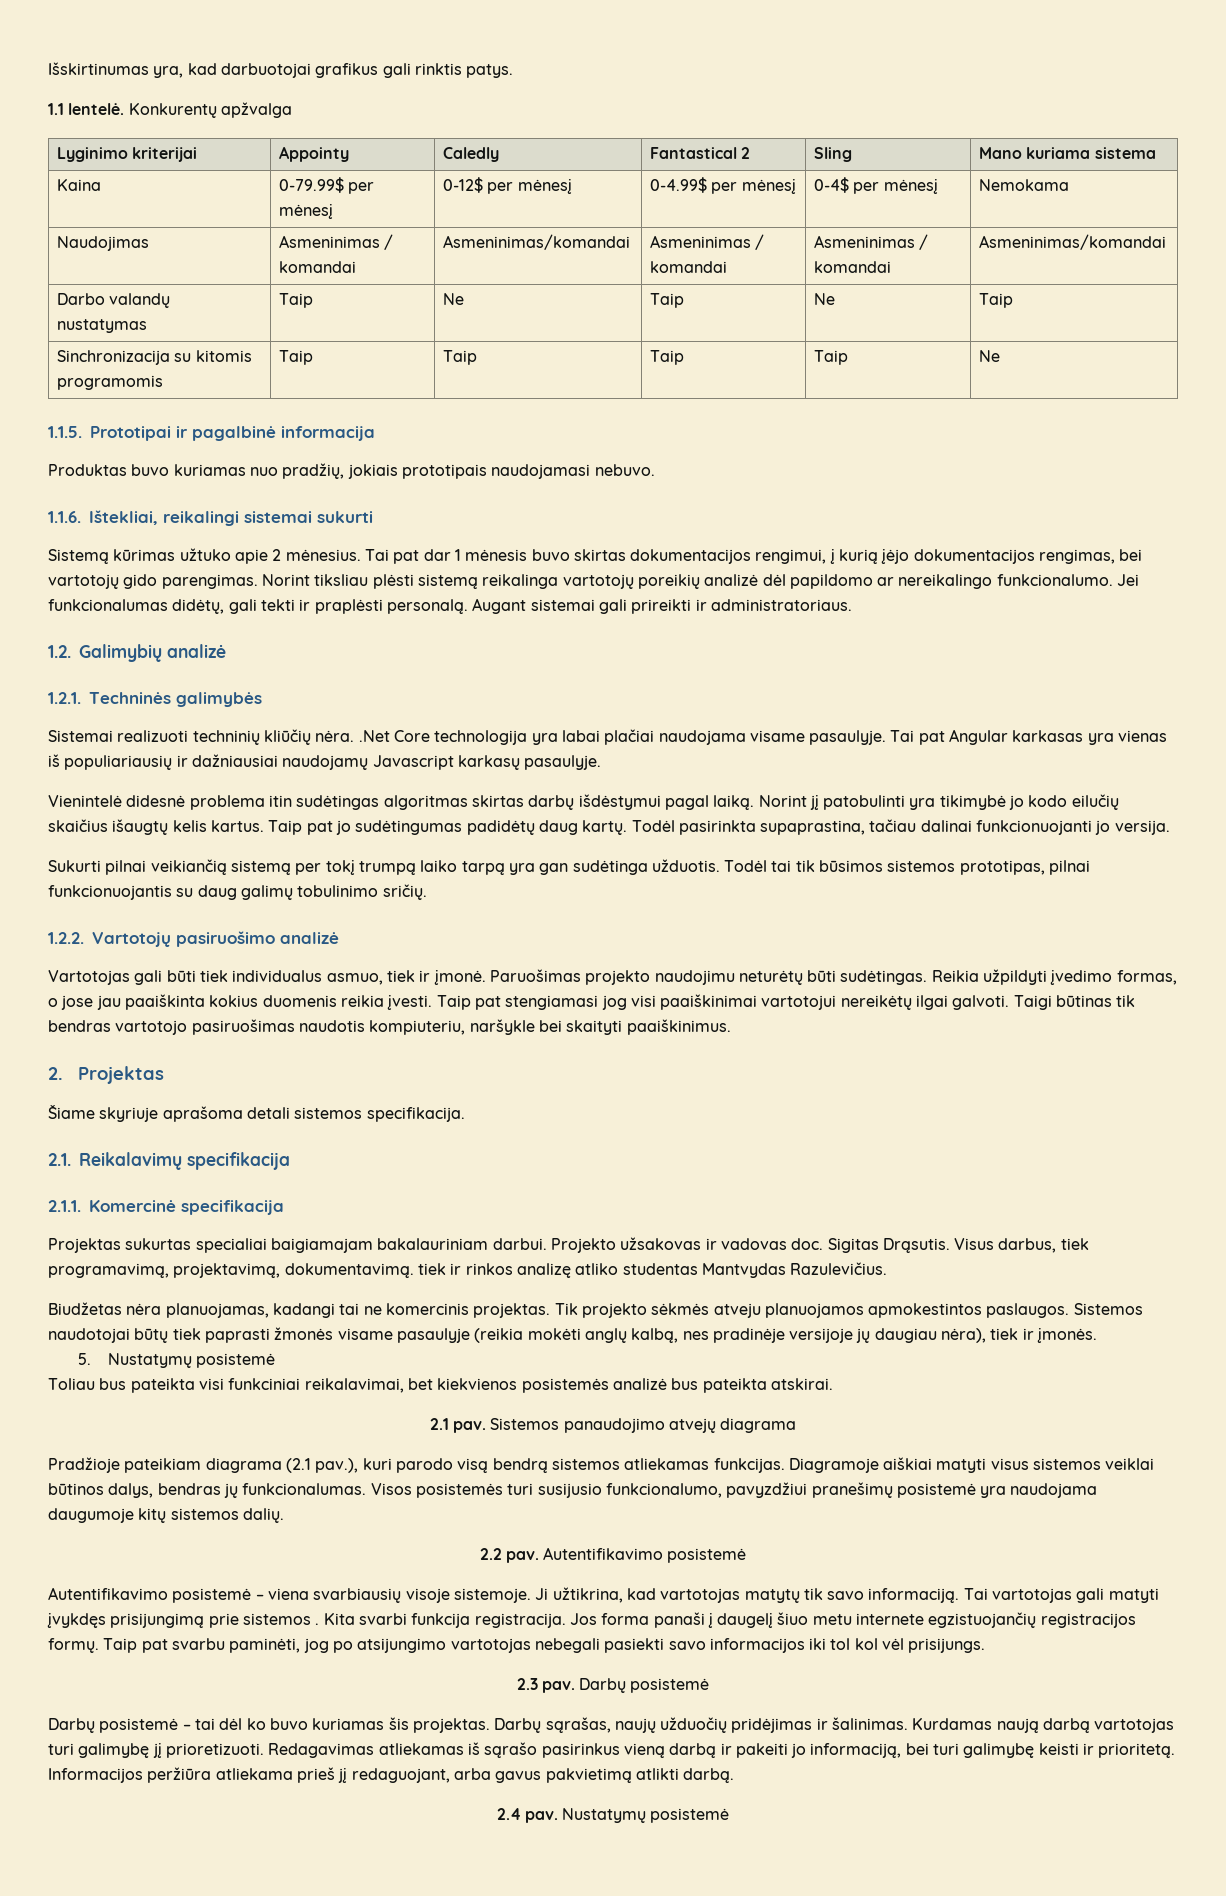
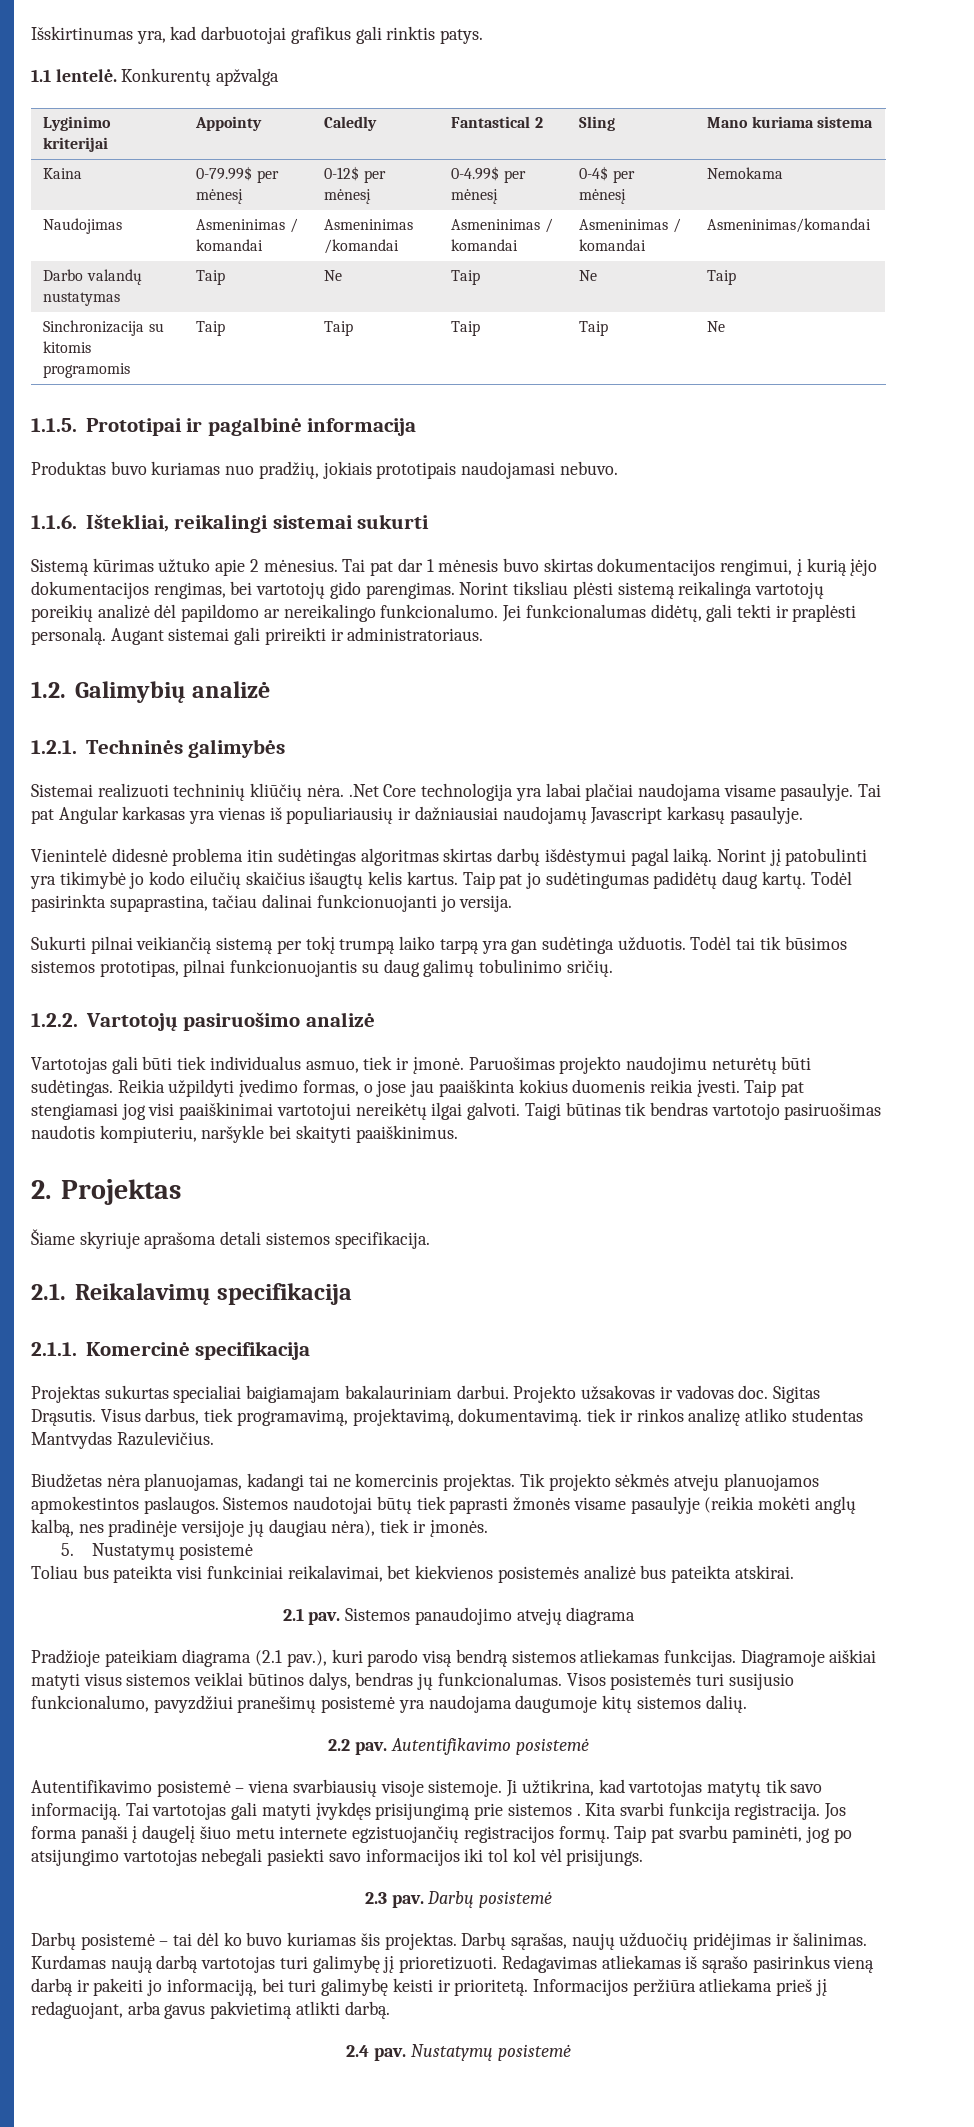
- Naudojimas | Asmeninimas / komandai | Asmeninimas/komandai | Asmeninimas / komandai | Asmeninimas / komandai | Asmeninimas/komandai
+ Naudojimas | Asmeninimas / komandai | Asmeninimas /komandai | Asmeninimas / komandai | Asmeninimas / komandai | Asmeninimas/komandai

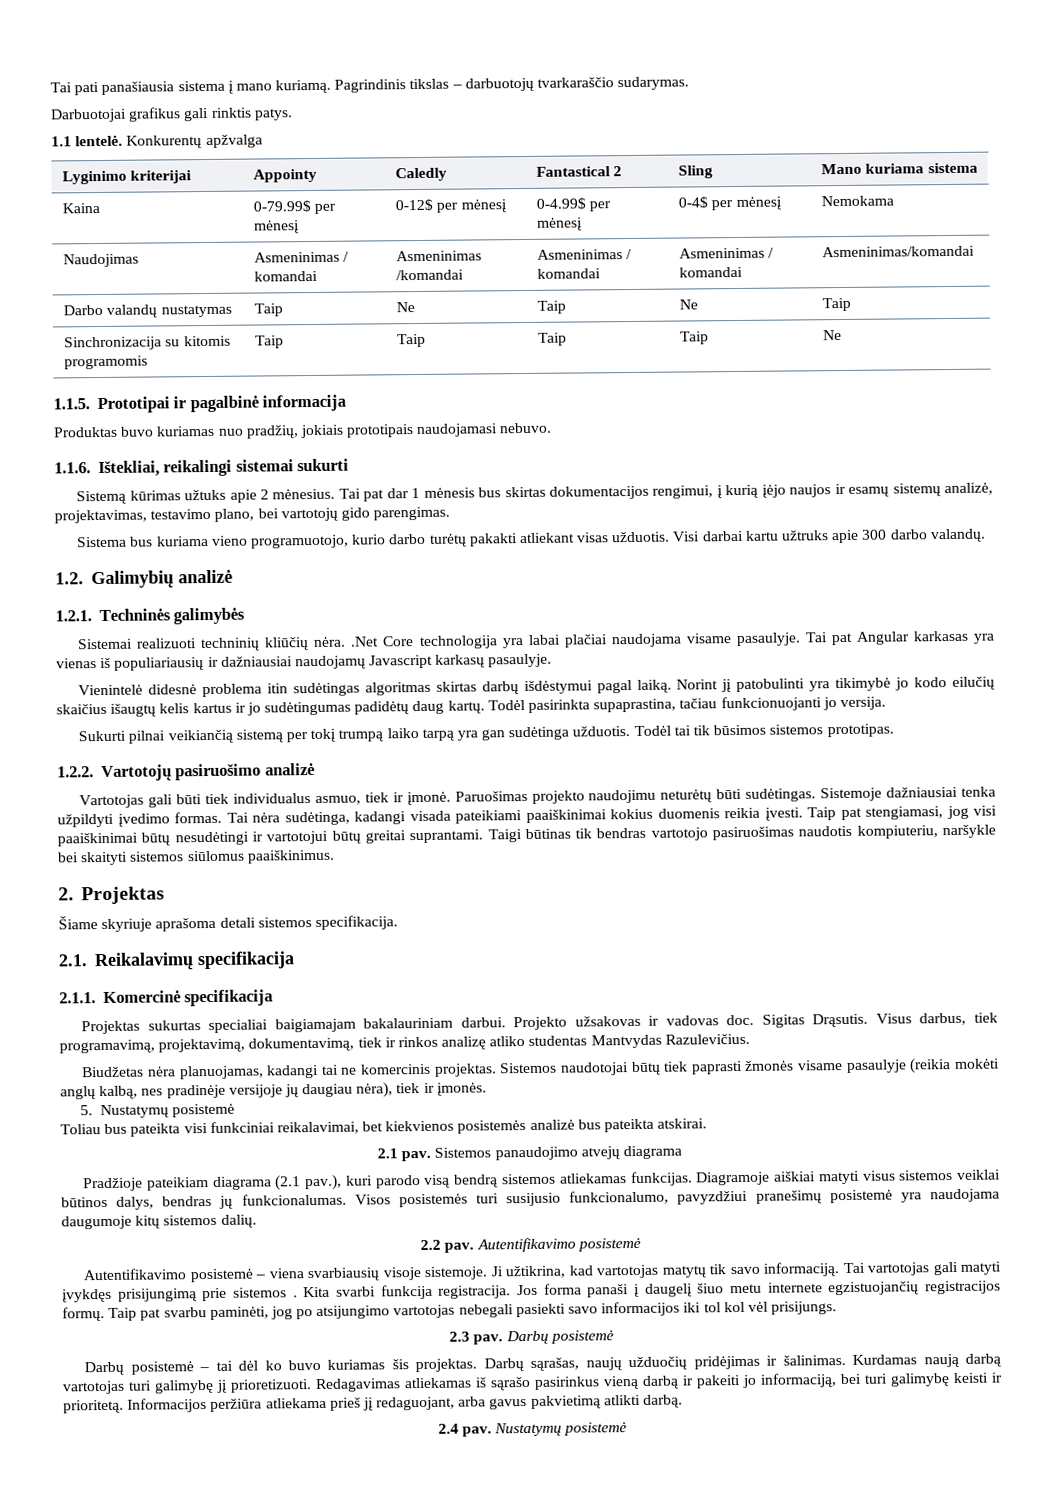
- Išskirtinumas yra, kad darbuotojai grafikus gali rinktis patys.
+ Tai pati panašiausia sistema į mano kuriamą. Pagrindinis tikslas – darbuotojų tvarkaraščio sudarymas.
+ Darbuotojai grafikus gali rinktis patys.
- Sistemą kūrimas užtuko apie 2 mėnesius.
+ Sistemą kūrimas užtuks apie 2 mėnesius.
- Tai pat dar 1 mėnesis buvo skirtas dokumentacijos rengimui, į kurią įėjo dokumentacijos rengimas, bei vartotojų gido parengimas. Norint tiksliau plėsti sistemą reikalinga vartotojų poreikių analizė dėl papildomo ar nereikalingo funkcionalumo. Jei funkcionalumas didėtų, gali tekti ir praplėsti personalą. Augant sistemai gali prireikti ir administratoriaus.
+ Tai pat dar 1 mėnesis bus skirtas dokumentacijos rengimui, į kurią įėjo naujos ir esamų sistemų analizė, projektavimas, testavimo plano, bei vartotojų gido parengimas.
+ Sistema bus kuriama vieno programuotojo, kurio darbo turėtų pakakti atliekant visas užduotis. Visi darbai kartu užtruks apie 300 darbo valandų.
- Norint jį patobulinti yra tikimybė jo kodo eilučių skaičius išaugtų kelis kartus. Taip pat jo sudėtingumas padidėtų daug kartų.
+ Norint jį patobulinti yra tikimybė jo kodo eilučių skaičius išaugtų kelis kartus ir jo sudėtingumas padidėtų daug kartų.
- Todėl pasirinkta supaprastina, tačiau dalinai funkcionuojanti jo versija.
+ Todėl pasirinkta supaprastina, tačiau funkcionuojanti jo versija.
- Todėl tai tik būsimos sistemos prototipas, pilnai funkcionuojantis su daug galimų tobulinimo sričių.
+ Todėl tai tik būsimos sistemos prototipas.
- Reikia užpildyti įvedimo formas, o jose jau paaiškinta kokius duomenis reikia įvesti.
+ Sistemoje dažniausiai tenka užpildyti įvedimo formas. Tai nėra sudėtinga, kadangi visada pateikiami paaiškinimai kokius duomenis reikia įvesti.
- Taip pat stengiamasi jog visi paaiškinimai vartotojui nereikėtų ilgai galvoti.
+ Taip pat stengiamasi, jog visi paaiškinimai būtų nesudėtingi ir vartotojui būtų greitai suprantami.
- Taigi būtinas tik bendras vartotojo pasiruošimas naudotis kompiuteriu, naršykle bei skaityti paaiškinimus.
+ Taigi būtinas tik bendras vartotojo pasiruošimas naudotis kompiuteriu, naršykle bei skaityti sistemos siūlomus paaiškinimus.
- Visus darbus, tiek programavimą, projektavimą, dokumentavimą. tiek ir rinkos analizę atliko studentas Mantvydas Razulevičius.
+ Visus darbus, tiek programavimą, projektavimą, dokumentavimą, tiek ir rinkos analizę atliko studentas Mantvydas Razulevičius.
- Tik projekto sėkmės atveju planuojamos apmokestintos paslaugos.

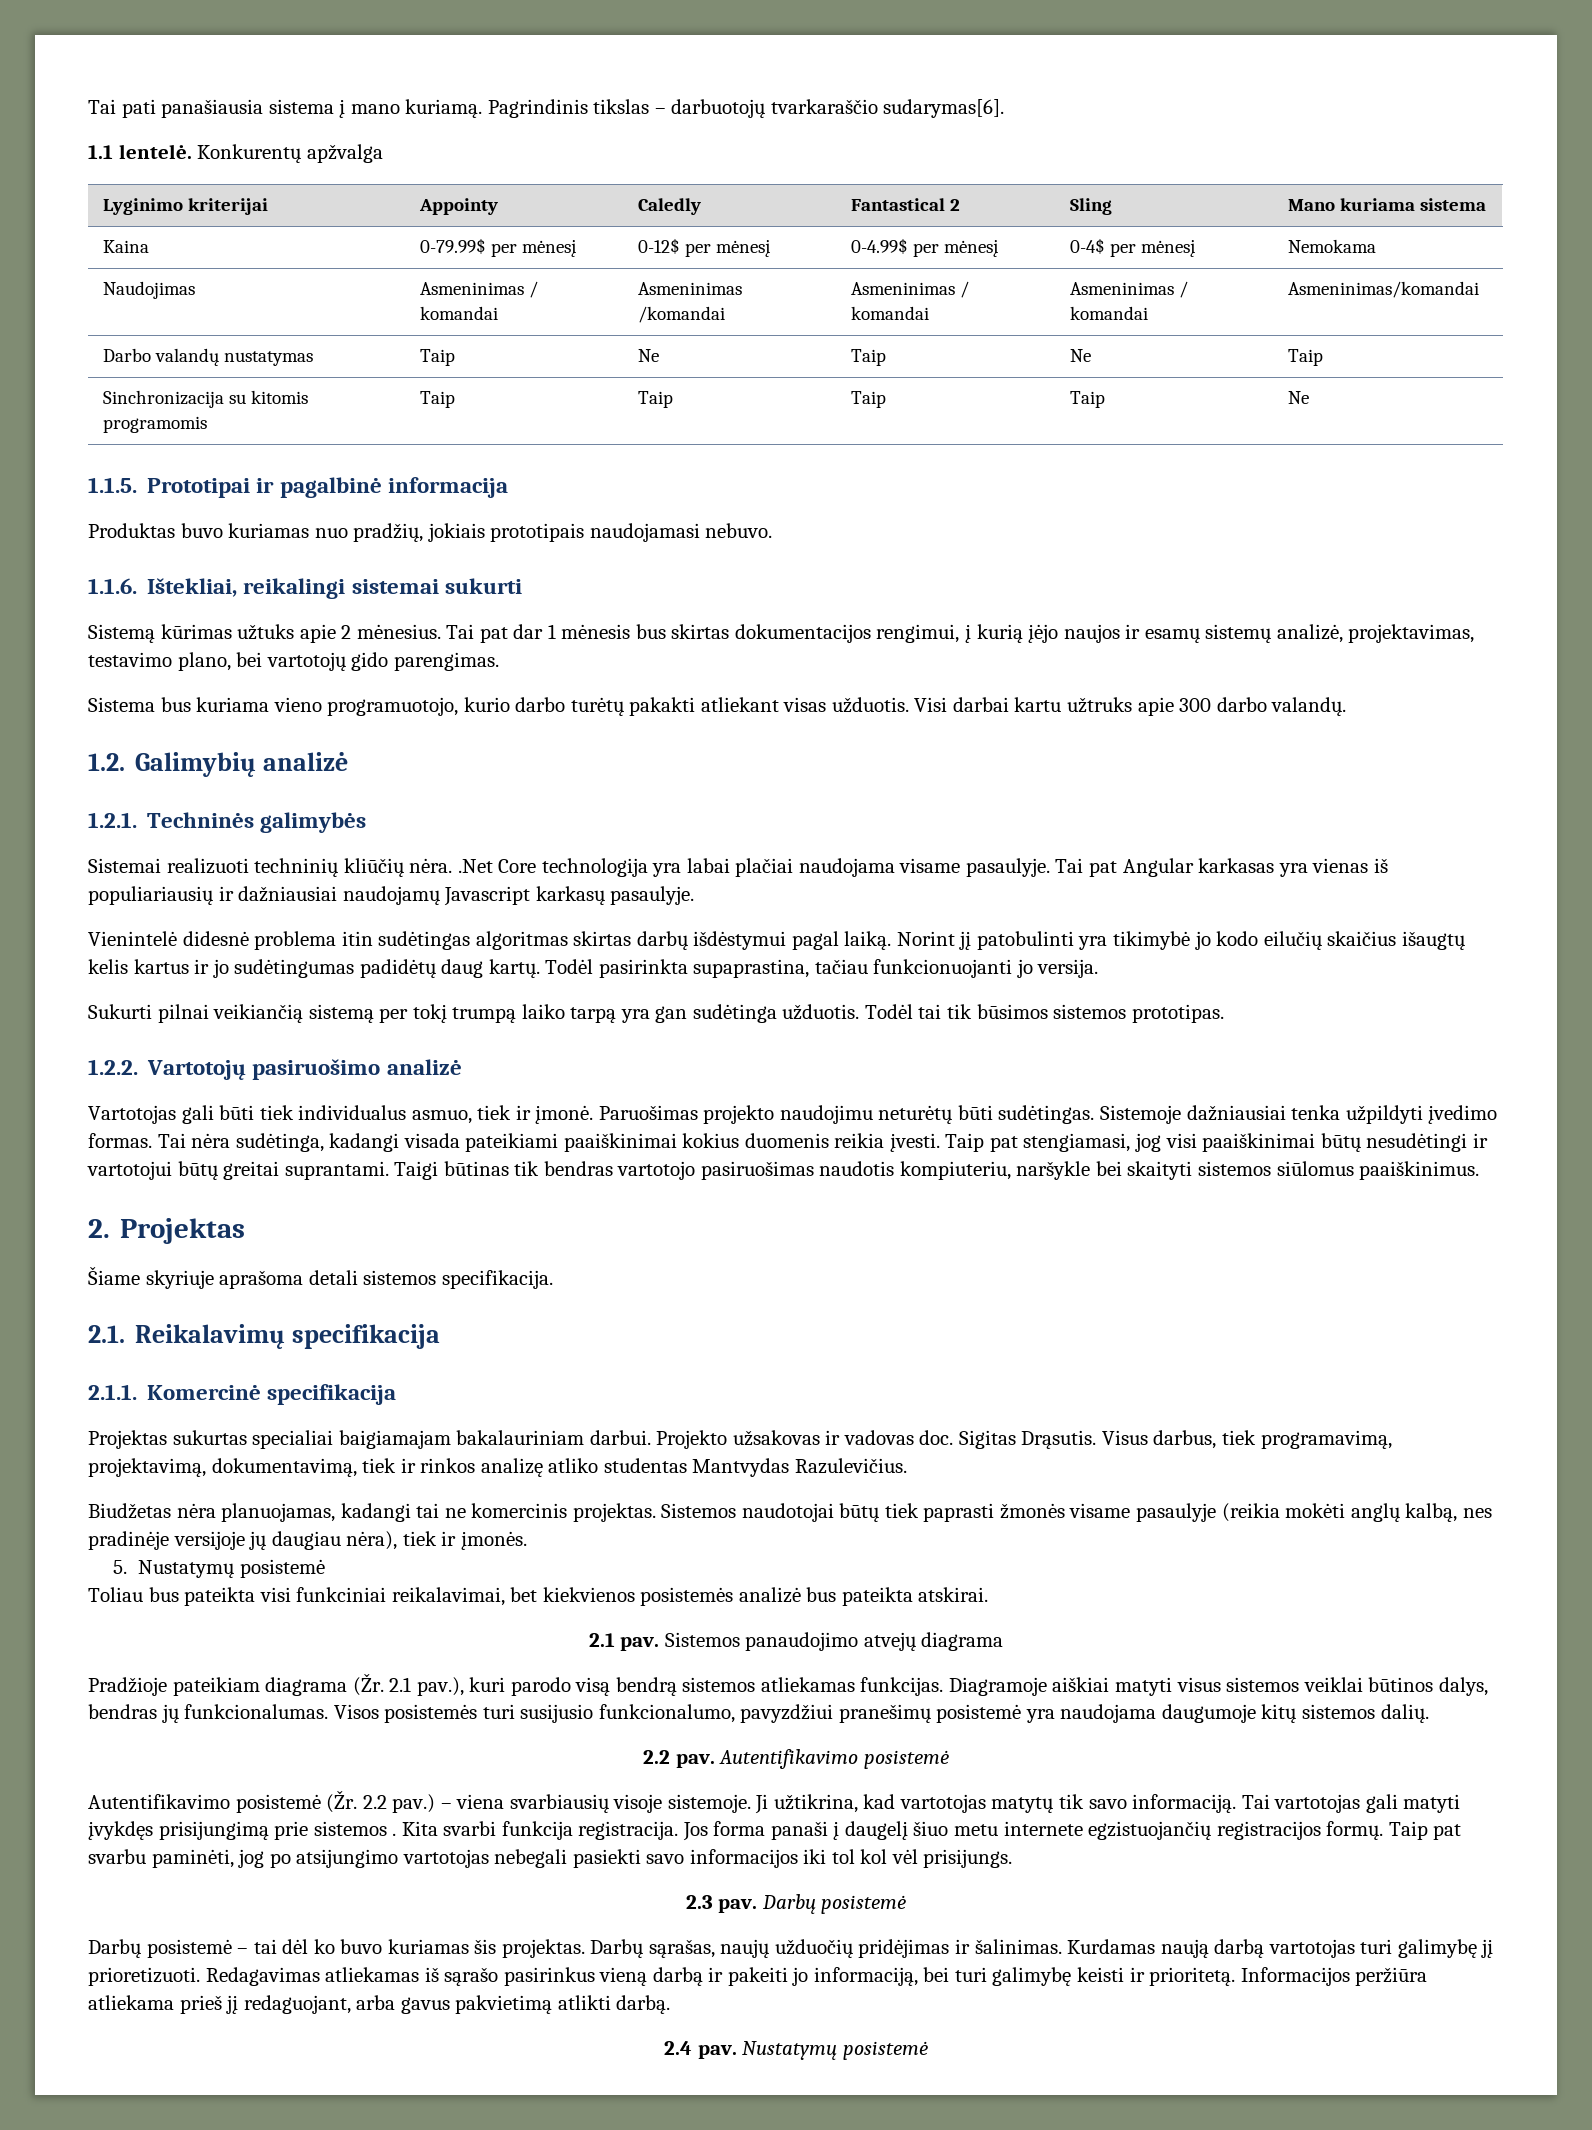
- Pagrindinis tikslas – darbuotojų tvarkaraščio sudarymas.
- Darbuotojai grafikus gali rinktis patys.
+ Pagrindinis tikslas – darbuotojų tvarkaraščio sudarymas[6].
- Pradžioje pateikiam diagrama (2.1 pav.), kuri parodo visą bendrą sistemos atliekamas funkcijas.
+ Pradžioje pateikiam diagrama (Žr. 2.1 pav.), kuri parodo visą bendrą sistemos atliekamas funkcijas.
- Autentifikavimo posistemė – viena svarbiausių visoje sistemoje.
+ Autentifikavimo posistemė (Žr. 2.2 pav.) – viena svarbiausių visoje sistemoje.

